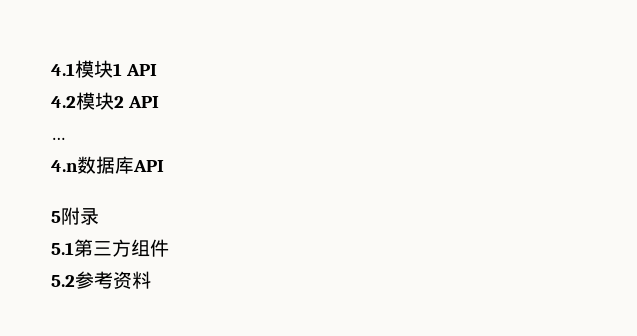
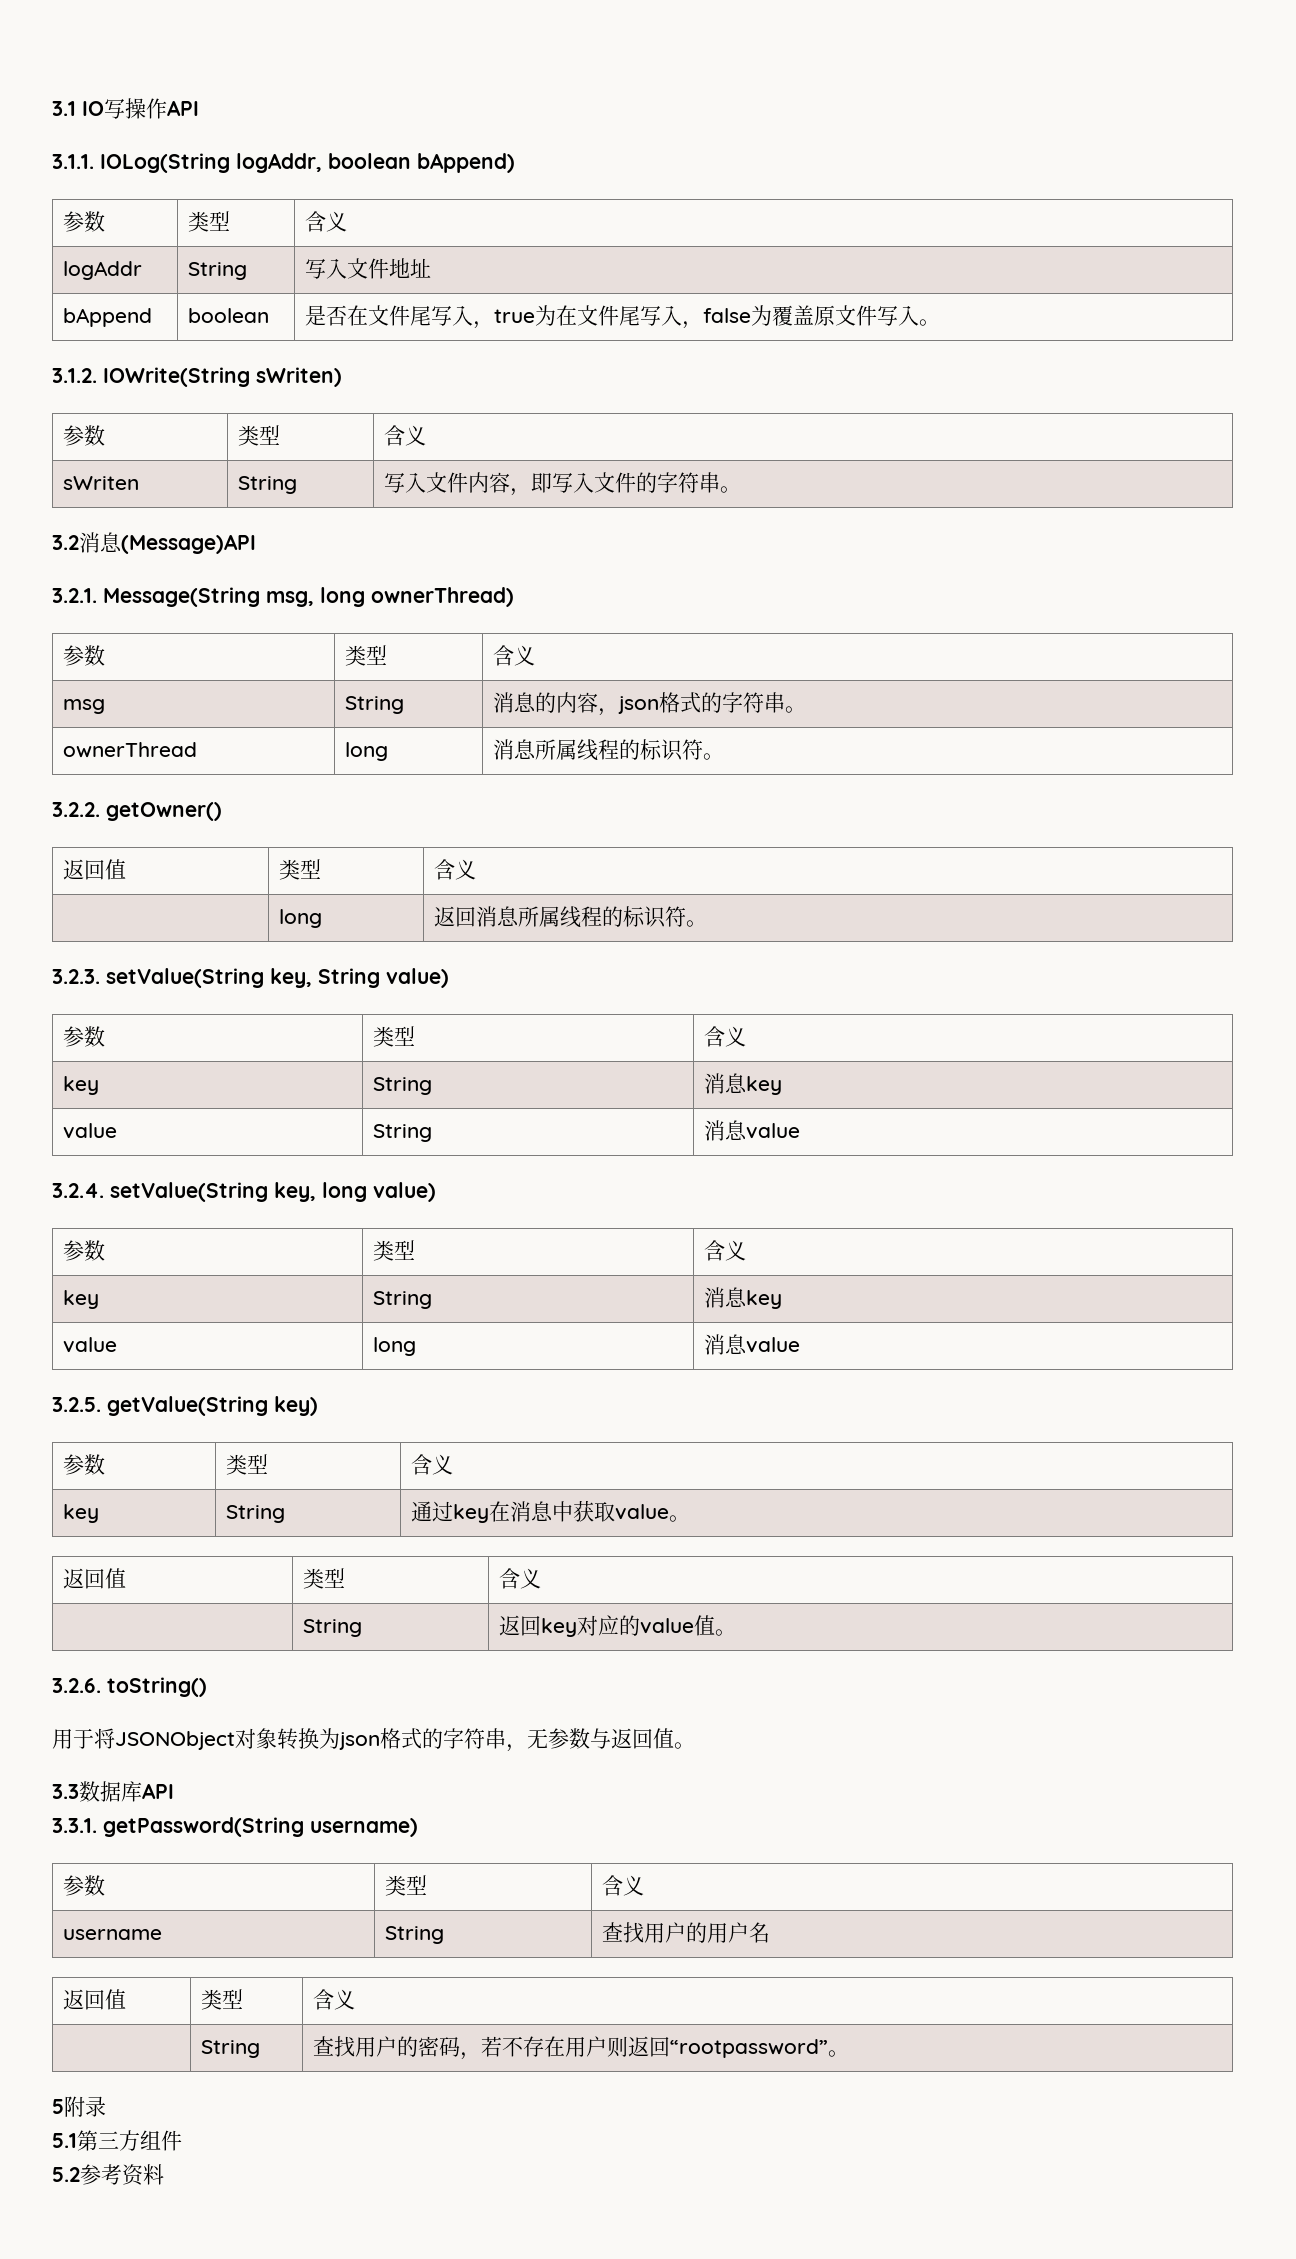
- 4.1模块1 API
- 4.2模块2 API
- …
- 4.n数据库API
+ 3.1 IO写操作API
+ 3.1.1. IOLog(String logAddr, boolean bAppend)
+ 参数 | 类型 | 含义
+ logAddr | String | 写入文件地址
+ bAppend | boolean | 是否在文件尾写入，true为在文件尾写入，false为覆盖原文件写入。
+ 3.1.2. IOWrite(String sWriten)
+ 参数 | 类型 | 含义
+ sWriten | String | 写入文件内容，即写入文件的字符串。
+ 3.2消息(Message)API
+ 3.2.1. Message(String msg, long ownerThread)
+ 参数 | 类型 | 含义
+ msg | String | 消息的内容，json格式的字符串。
+ ownerThread | long | 消息所属线程的标识符。
+ 3.2.2. getOwner()
+ 返回值 | 类型 | 含义
+ | long | 返回消息所属线程的标识符。
+ 3.2.3. setValue(String key, String value)
+ 参数 | 类型 | 含义
+ key | String | 消息key
+ value | String | 消息value
+ 3.2.4. setValue(String key, long value)
+ 参数 | 类型 | 含义
+ key | String | 消息key
+ value | long | 消息value
+ 3.2.5. getValue(String key)
+ 参数 | 类型 | 含义
+ key | String | 通过key在消息中获取value。
+ 返回值 | 类型 | 含义
+ | String | 返回key对应的value值。
+ 3.2.6. toString()
+ 用于将JSONObject对象转换为json格式的字符串，无参数与返回值。
+ 3.3数据库API
+ 3.3.1. getPassword(String username)
+ 参数 | 类型 | 含义
+ username | String | 查找用户的用户名
+ 返回值 | 类型 | 含义
+ | String | 查找用户的密码，若不存在用户则返回“rootpassword”。

